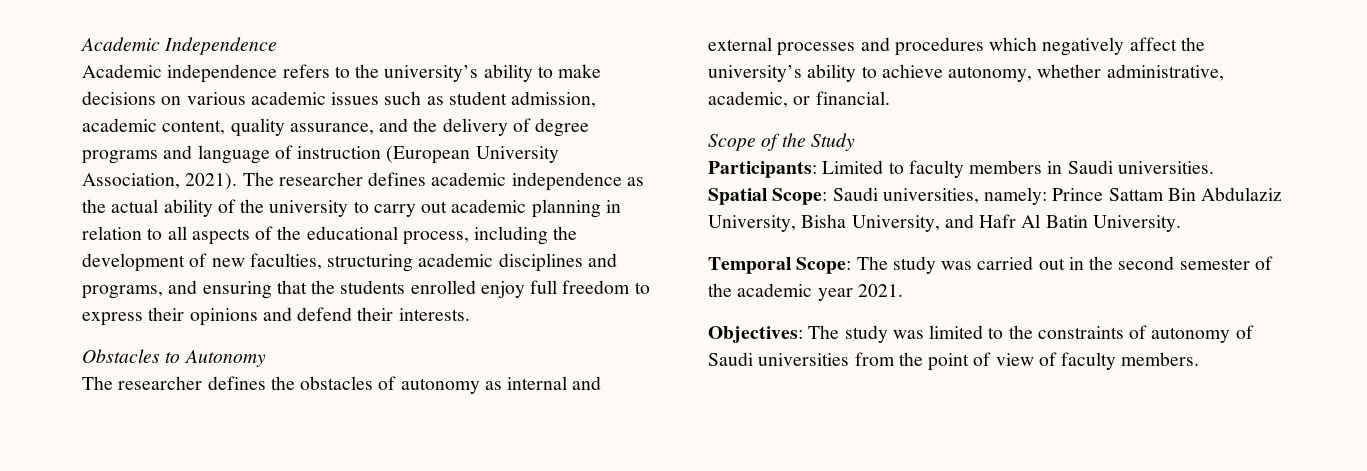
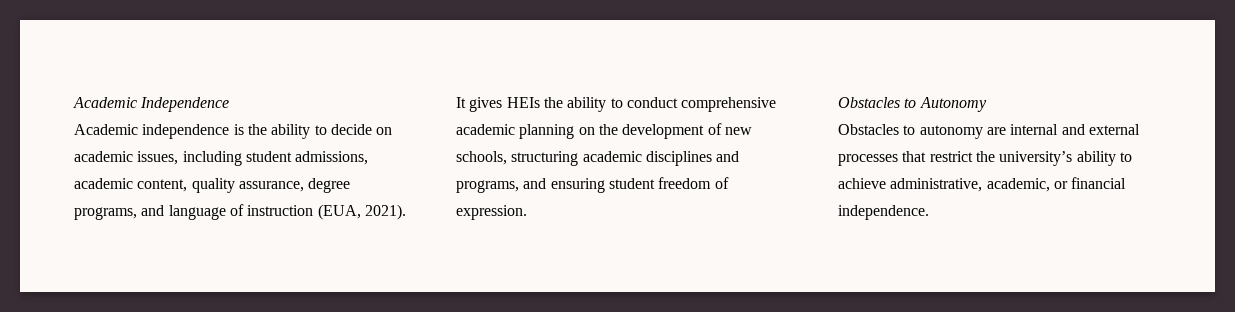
- Academic independence refers to the university’s ability to make decisions on various academic issues such as student admission, academic content, quality assurance, and the delivery of degree programs and language of instruction (European University Association, 2021). The researcher defines academic independence as the actual ability of the university to carry out academic planning in relation to all aspects of the educational process, including the development of new faculties, structuring academic disciplines and programs, and ensuring that the students enrolled enjoy full freedom to express their opinions and defend their interests.
+ Academic independence is the ability to decide on academic issues, including student admissions, academic content, quality assurance, degree programs, and language of instruction (EUA, 2021). It gives HEIs the ability to conduct comprehensive academic planning on the development of new schools, structuring academic disciplines and programs, and ensuring student freedom of expression.
  Obstacles to Autonomy
- The researcher defines the obstacles of autonomy as internal and external processes and procedures which negatively affect the university’s ability to achieve autonomy, whether administrative, academic, or financial.
- Scope of the Study
- Participants: Limited to faculty members in Saudi universities.
- Spatial Scope: Saudi universities, namely: Prince Sattam Bin Abdulaziz University, Bisha University, and Hafr Al Batin University.
- Temporal Scope: The study was carried out in the second semester of the academic year 2021.
- Objectives: The study was limited to the constraints of autonomy of Saudi universities from the point of view of faculty members.
+ Obstacles to autonomy are internal and external processes that restrict the university’s ability to achieve administrative, academic, or financial independence.

